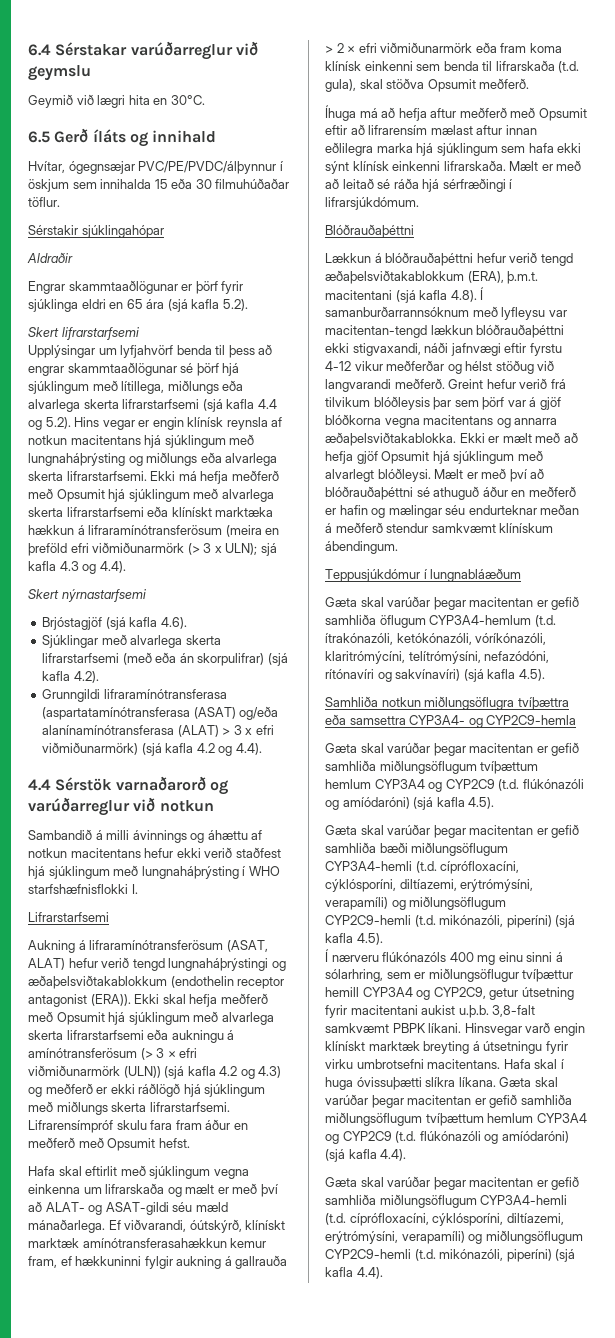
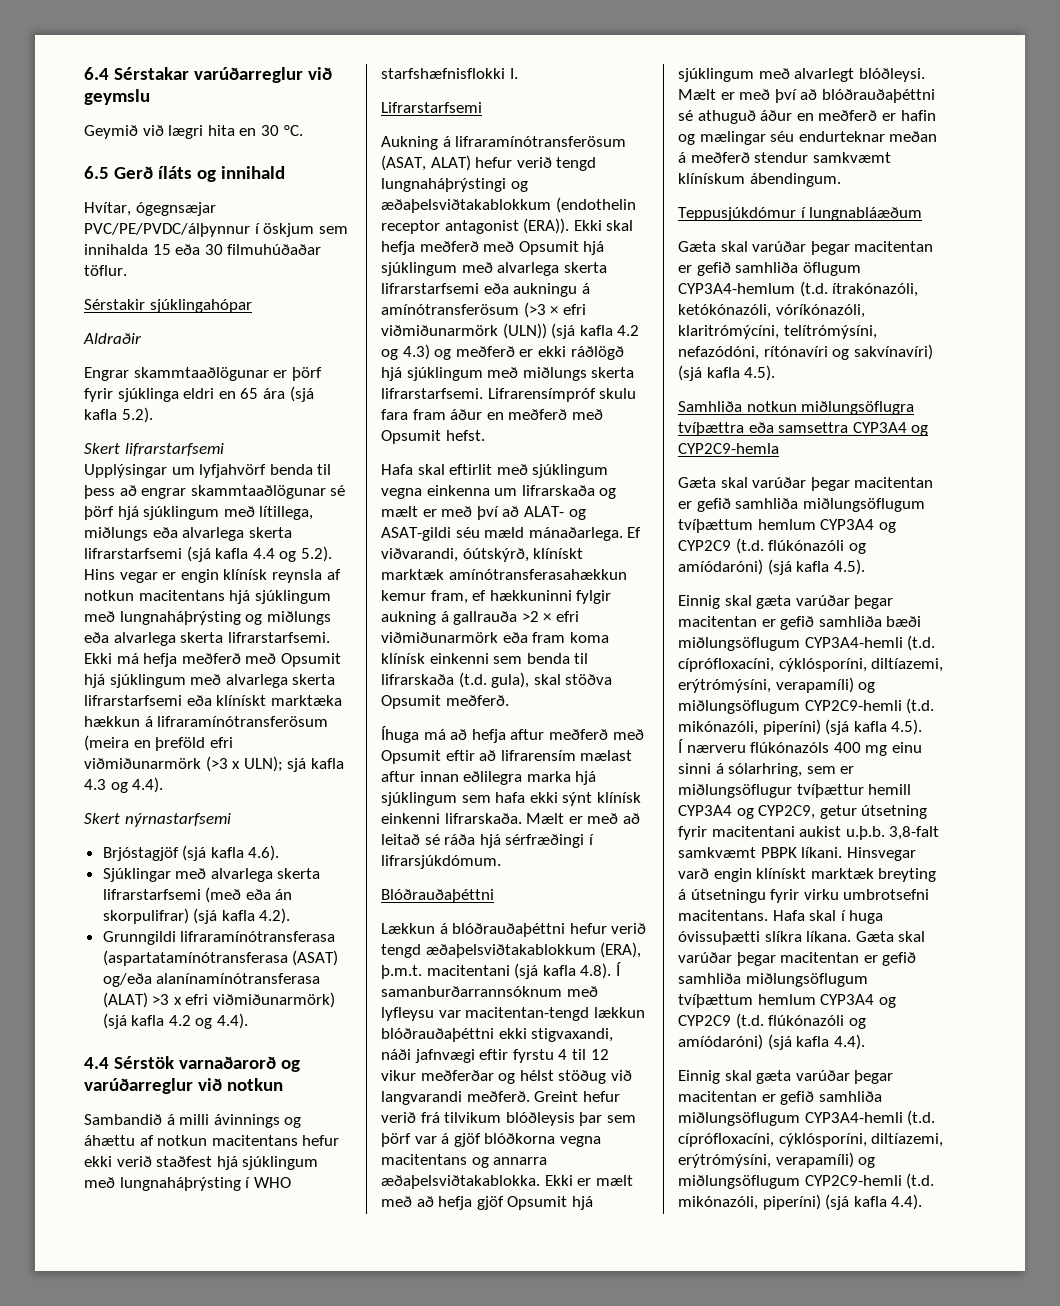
- Geymið við lægri hita en 30°C.
+ Geymið við lægri hita en 30 °C.
- Ekki má hefja meðferð með Opsumit hjá sjúklingum með alvarlega skerta lifrarstarfsemi eða klínískt marktæka hækkun á lifraramínótransferösum (meira en þreföld efri viðmiðunarmörk (> 3 x ULN); sjá kafla 4.3 og 4.4).
+ Ekki má hefja meðferð með Opsumit hjá sjúklingum með alvarlega skerta lifrarstarfsemi eða klínískt marktæka hækkun á lifraramínótransferösum (meira en þreföld efri viðmiðunarmörk (>3 x ULN); sjá kafla 4.3 og 4.4).
- Grunngildi lifraramínótransferasa (aspartatamínótransferasa (ASAT) og/eða alanínamínótransferasa (ALAT) > 3 x efri viðmiðunarmörk) (sjá kafla 4.2 og 4.4).
+ Grunngildi lifraramínótransferasa (aspartatamínótransferasa (ASAT) og/eða alanínamínótransferasa (ALAT) >3 x efri viðmiðunarmörk) (sjá kafla 4.2 og 4.4).
- Ekki skal hefja meðferð með Opsumit hjá sjúklingum með alvarlega skerta lifrarstarfsemi eða aukningu á amínótransferösum (> 3 × efri viðmiðunarmörk (ULN)) (sjá kafla 4.2 og 4.3) og meðferð er ekki ráðlögð hjá sjúklingum með miðlungs skerta lifrarstarfsemi.
+ Ekki skal hefja meðferð með Opsumit hjá sjúklingum með alvarlega skerta lifrarstarfsemi eða aukningu á amínótransferösum (>3 × efri viðmiðunarmörk (ULN)) (sjá kafla 4.2 og 4.3) og meðferð er ekki ráðlögð hjá sjúklingum með miðlungs skerta lifrarstarfsemi.
- Ef viðvarandi, óútskýrð, klínískt marktæk amínótransferasahækkun kemur fram, ef hækkuninni fylgir aukning á gallrauða > 2 × efri viðmiðunarmörk eða fram koma klínísk einkenni sem benda til lifrarskaða (t.d. gula), skal stöðva Opsumit meðferð.
+ Ef viðvarandi, óútskýrð, klínískt marktæk amínótransferasahækkun kemur fram, ef hækkuninni fylgir aukning á gallrauða >2 × efri viðmiðunarmörk eða fram koma klínísk einkenni sem benda til lifrarskaða (t.d. gula), skal stöðva Opsumit meðferð.
- Lækkun á blóðrauðaþéttni hefur verið tengd æðaþelsviðtakablokkum (ERA), þ.m.t. macitentani (sjá kafla 4.8). Í samanburðarrannsóknum með lyfleysu var macitentan-tengd lækkun blóðrauðaþéttni ekki stigvaxandi, náði jafnvægi eftir fyrstu 4-12 vikur meðferðar og hélst stöðug við langvarandi meðferð.
+ Lækkun á blóðrauðaþéttni hefur verið tengd æðaþelsviðtakablokkum (ERA), þ.m.t. macitentani (sjá kafla 4.8). Í samanburðarrannsóknum með lyfleysu var macitentan-tengd lækkun blóðrauðaþéttni ekki stigvaxandi, náði jafnvægi eftir fyrstu 4 til 12 vikur meðferðar og hélst stöðug við langvarandi meðferð.
- Samhliða notkun miðlungsöflugra tvíþættra eða samsettra CYP3A4- og CYP2C9-hemla
+ Samhliða notkun miðlungsöflugra tvíþættra eða samsettra CYP3A4 og CYP2C9-hemla
- Gæta skal varúðar þegar macitentan er gefið samhliða bæði miðlungsöflugum CYP3A4-hemli (t.d. cíprófloxacíni, cýklósporíni, diltíazemi, erýtrómýsíni, verapamíli) og miðlungsöflugum CYP2C9-hemli (t.d. mikónazóli, piperíni) (sjá kafla 4.5).
+ Einnig skal gæta varúðar þegar macitentan er gefið samhliða bæði miðlungsöflugum CYP3A4-hemli (t.d. cíprófloxacíni, cýklósporíni, diltíazemi, erýtrómýsíni, verapamíli) og miðlungsöflugum CYP2C9-hemli (t.d. mikónazóli, piperíni) (sjá kafla 4.5).
- Gæta skal varúðar þegar macitentan er gefið samhliða miðlungsöflugum CYP3A4-hemli (t.d. cíprófloxacíni, cýklósporíni, diltíazemi, erýtrómýsíni, verapamíli) og miðlungsöflugum CYP2C9-hemli (t.d. mikónazóli, piperíni) (sjá kafla 4.4).
+ Einnig skal gæta varúðar þegar macitentan er gefið samhliða miðlungsöflugum CYP3A4-hemli (t.d. cíprófloxacíni, cýklósporíni, diltíazemi, erýtrómýsíni, verapamíli) og miðlungsöflugum CYP2C9-hemli (t.d. mikónazóli, piperíni) (sjá kafla 4.4).

